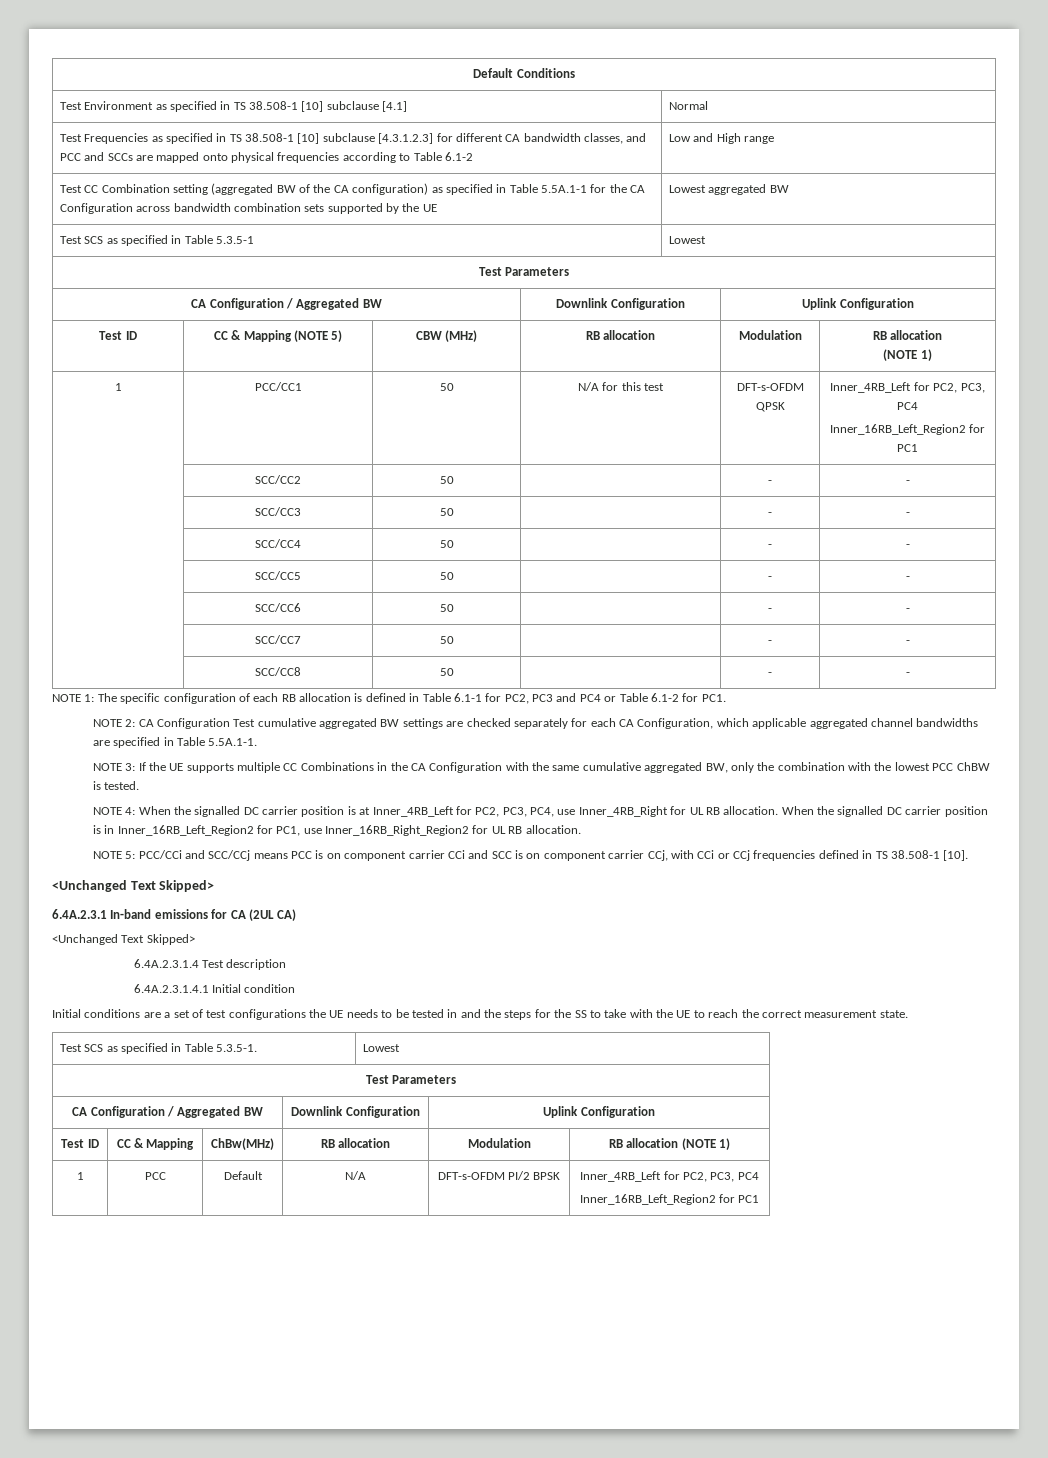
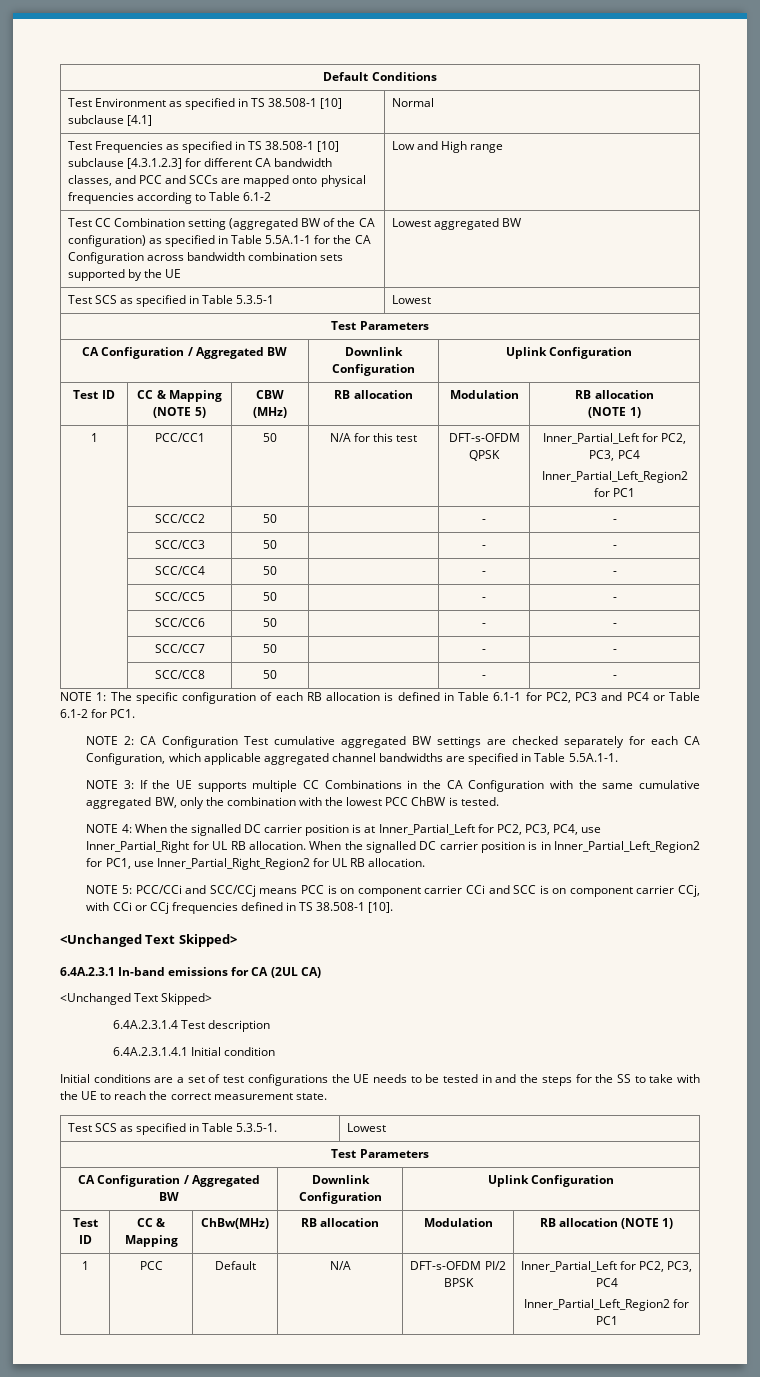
- 1 | PCC/CC1 | 50 | N/A for this test | DFT-s-OFDM QPSK | Inner_4RB_Left for PC2, PC3, PC4
- Inner_16RB_Left_Region2 for PC1
+ 1 | PCC/CC1 | 50 | N/A for this test | DFT-s-OFDM QPSK | Inner_Partial_Left for PC2, PC3, PC4
+ Inner_Partial_Left_Region2 for PC1
- NOTE 4: When the signalled DC carrier position is at Inner_4RB_Left for PC2, PC3, PC4, use Inner_4RB_Right for UL RB allocation.
+ NOTE 4: When the signalled DC carrier position is at Inner_Partial_Left for PC2, PC3, PC4, use Inner_Partial_Right for UL RB allocation.
- When the signalled DC carrier position is in Inner_16RB_Left_Region2 for PC1, use Inner_16RB_Right_Region2 for UL RB allocation.
+ When the signalled DC carrier position is in Inner_Partial_Left_Region2 for PC1, use Inner_Partial_Right_Region2 for UL RB allocation.
- 1 | PCC | Default | N/A | DFT-s-OFDM PI/2 BPSK | Inner_4RB_Left for PC2, PC3, PC4
- Inner_16RB_Left_Region2 for PC1
+ 1 | PCC | Default | N/A | DFT-s-OFDM PI/2 BPSK | Inner_Partial_Left for PC2, PC3, PC4
+ Inner_Partial_Left_Region2 for PC1

